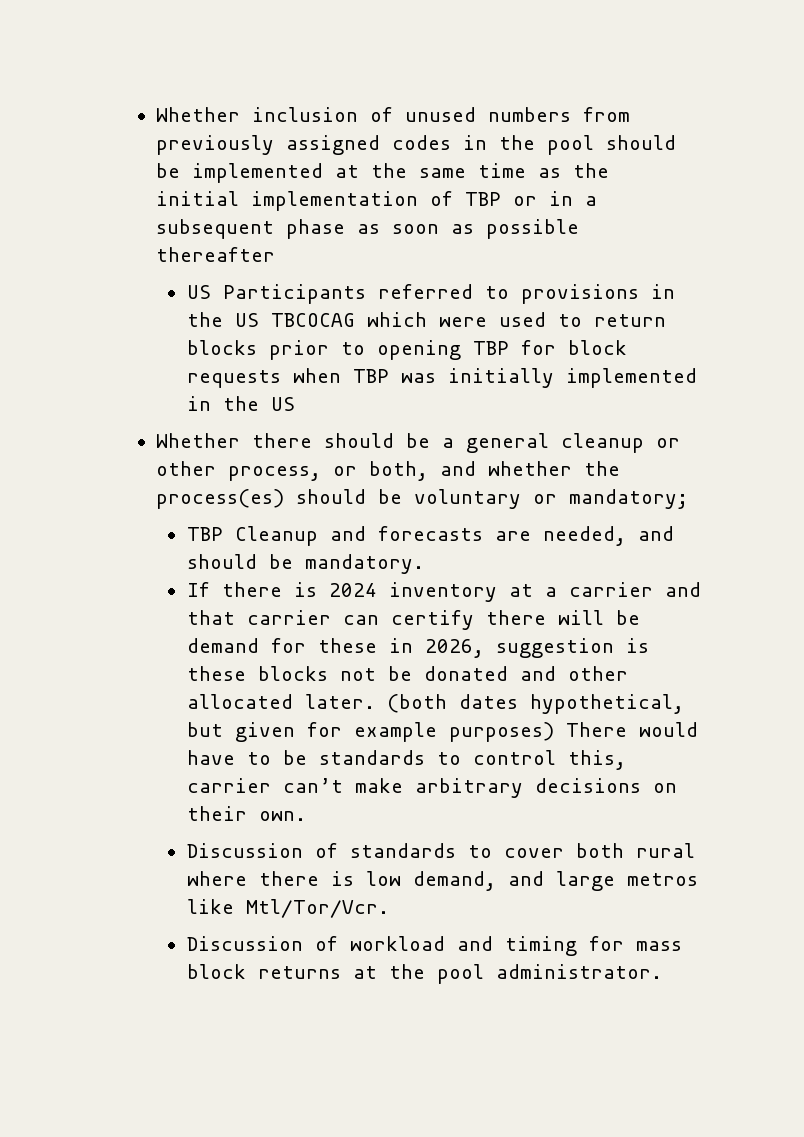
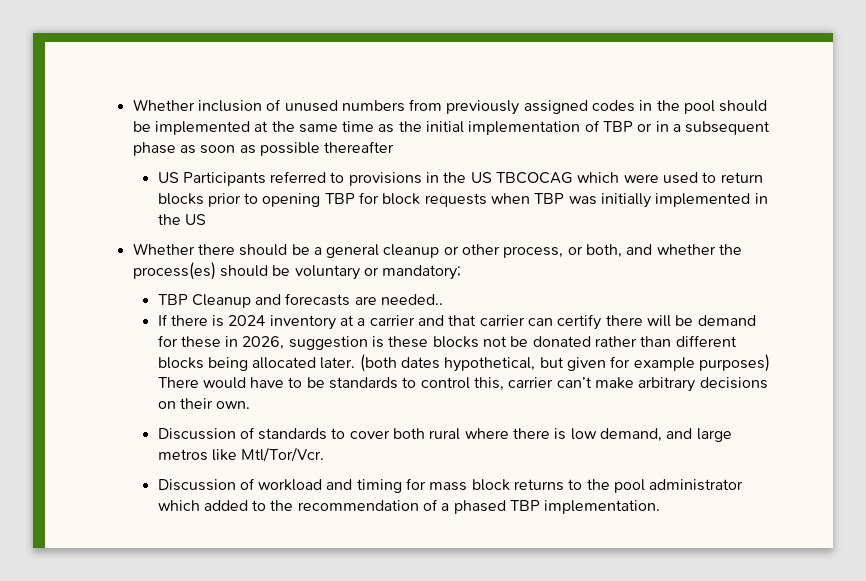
- TBP Cleanup and forecasts are needed, and should be mandatory.
+ TBP Cleanup and forecasts are needed..
- If there is 2024 inventory at a carrier and that carrier can certify there will be demand for these in 2026, suggestion is these blocks not be donated and other allocated later.
+ If there is 2024 inventory at a carrier and that carrier can certify there will be demand for these in 2026, suggestion is these blocks not be donated rather than different blocks being allocated later.
- Discussion of workload and timing for mass block returns at the pool administrator.
+ Discussion of workload and timing for mass block returns to the pool administrator which added to the recommendation of a phased TBP implementation.

